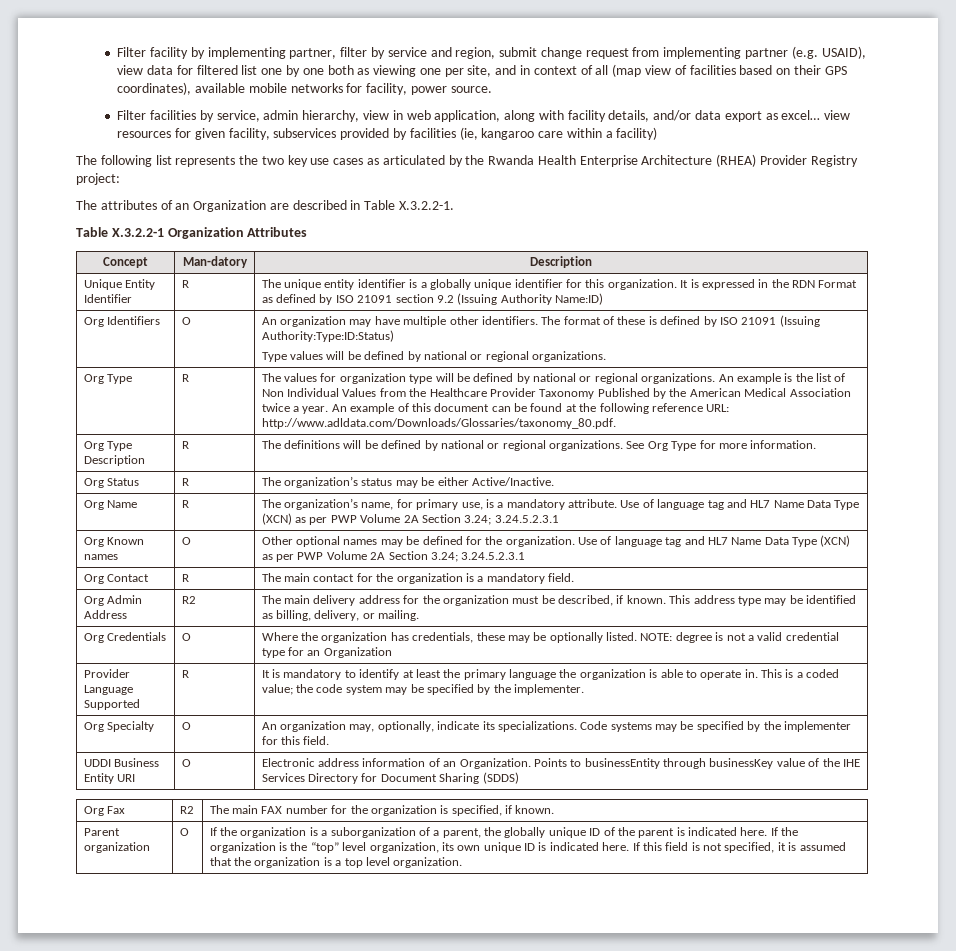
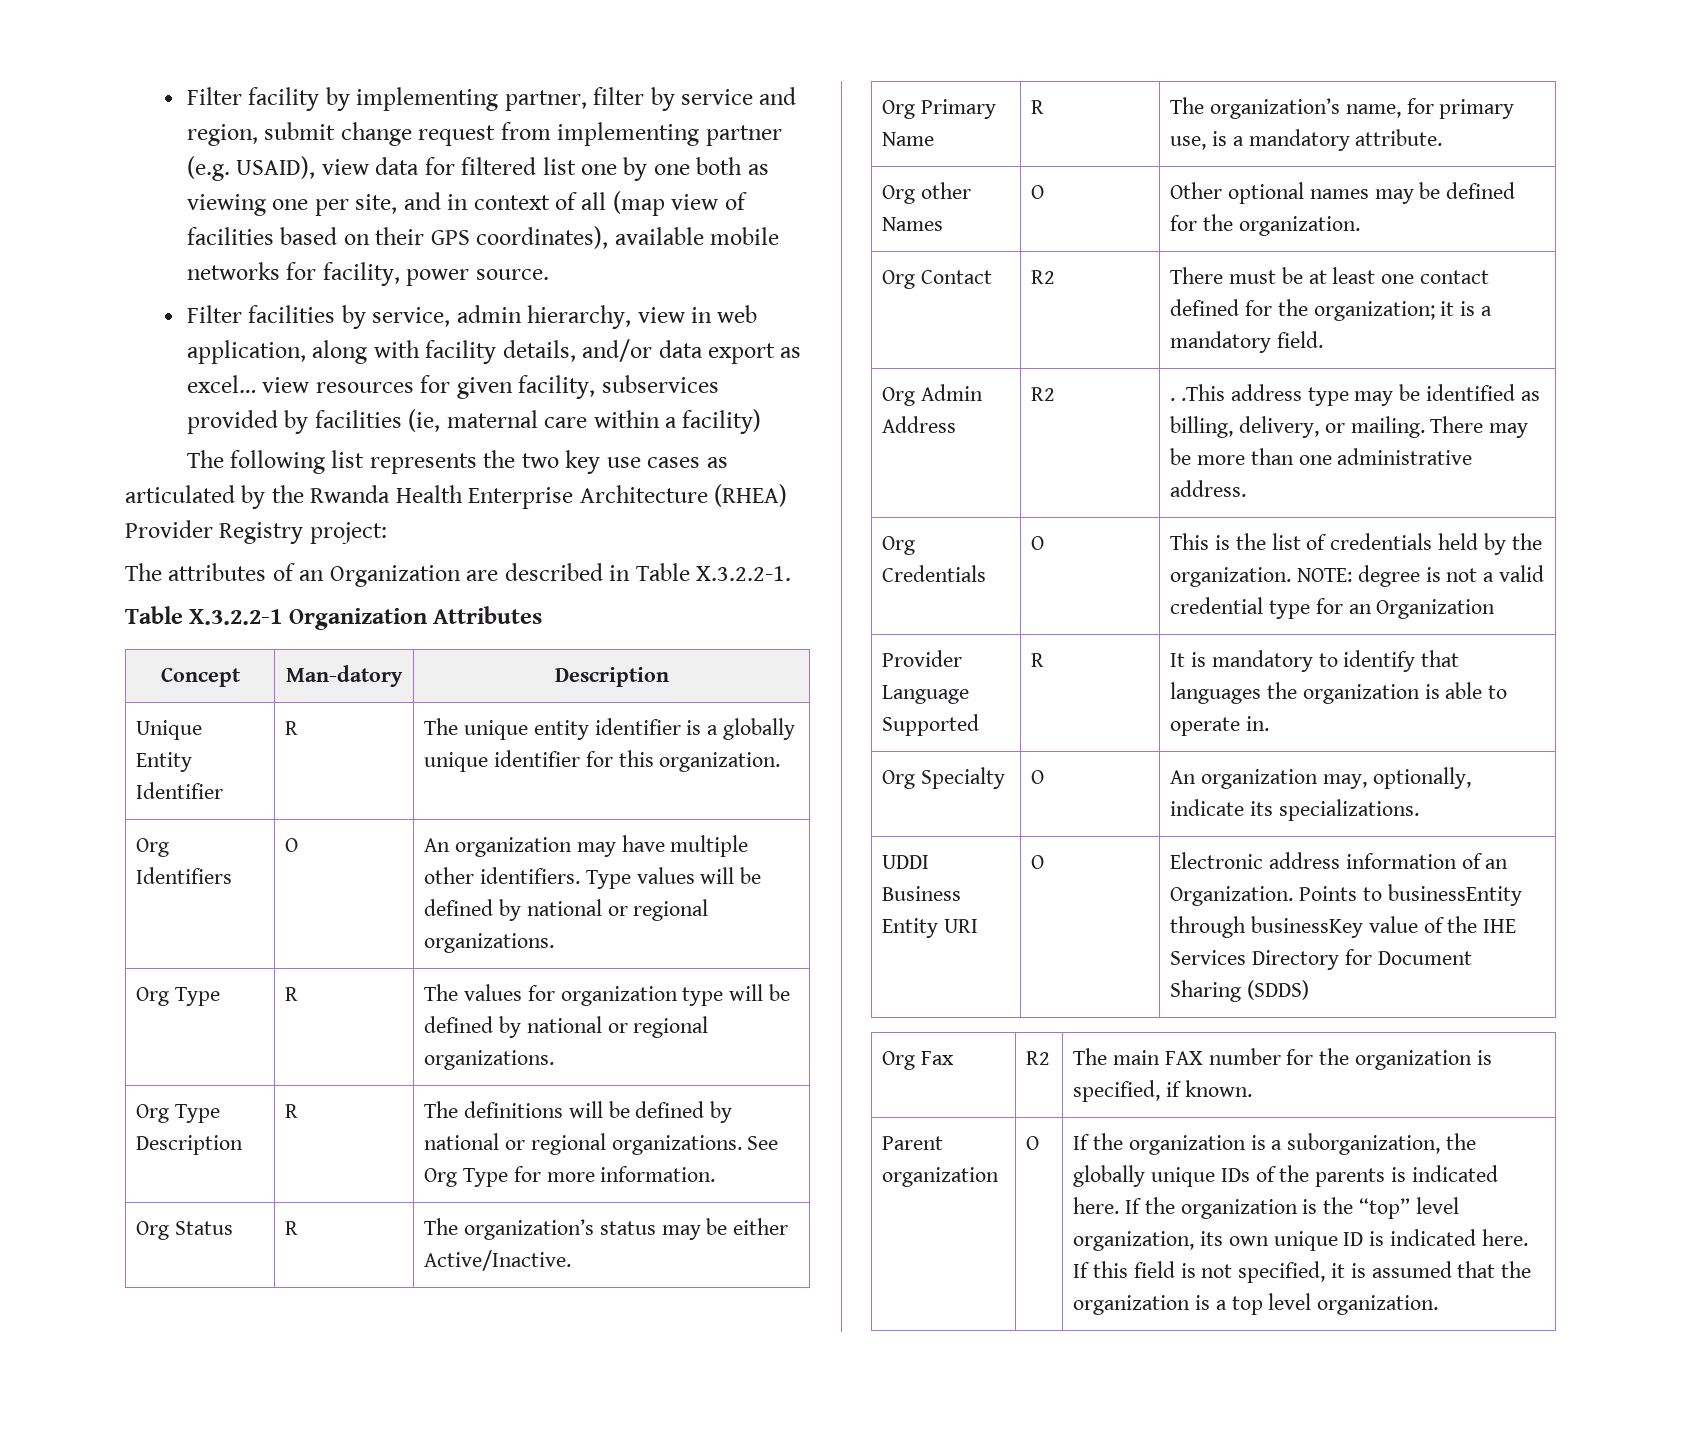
- Filter facilities by service, admin hierarchy, view in web application, along with facility details, and/or data export as excel… view resources for given facility, subservices provided by facilities (ie, kangaroo care within a facility)
+ Filter facilities by service, admin hierarchy, view in web application, along with facility details, and/or data export as excel… view resources for given facility, subservices provided by facilities (ie, maternal care within a facility)
- Unique Entity Identifier | R | The unique entity identifier is a globally unique identifier for this organization. It is expressed in the RDN Format as defined by ISO 21091 section 9.2 (Issuing Authority Name:ID)
+ Unique Entity Identifier | R | The unique entity identifier is a globally unique identifier for this organization.
- Org Identifiers | O | An organization may have multiple other identifiers. The format of these is defined by ISO 21091 (Issuing Authority:Type:ID:Status)
- Type values will be defined by national or regional organizations.
+ Org Identifiers | O | An organization may have multiple other identifiers. Type values will be defined by national or regional organizations.
- An example is the list of Non Individual Values from the Healthcare Provider Taxonomy Published by the American Medical Association twice a year. An example of this document can be found at the following reference URL: http://www.adldata.com/Downloads/Glossaries/taxonomy_80.pdf.
- Org Name | R | The organization’s name, for primary use, is a mandatory attribute. Use of language tag and HL7 Name Data Type (XCN) as per PWP Volume 2A Section 3.24; 3.24.5.2.3.1
- Org Known names | O | Other optional names may be defined for the organization. Use of language tag and HL7 Name Data Type (XCN) as per PWP Volume 2A Section 3.24; 3.24.5.2.3.1
- Org Contact | R | The main contact for the organization is a mandatory field.
+ Org Primary Name | R | The organization’s name, for primary use, is a mandatory attribute.
+ Org other Names | O | Other optional names may be defined for the organization.
+ Org Contact | R2 | There must be at least one contact defined for the organization; it is a mandatory field.
- Org Admin Address | R2 | The main delivery address for the organization must be described, if known. This address type may be identified as billing, delivery, or mailing.
- Org Credentials | O | Where the organization has credentials, these may be optionally listed. NOTE: degree is not a valid credential type for an Organization
+ Org Admin Address | R2 | . .This address type may be identified as billing, delivery, or mailing. There may be more than one administrative address.
+ Org Credentials | O | This is the list of credentials held by the organization. NOTE: degree is not a valid credential type for an Organization
- Provider Language Supported | R | It is mandatory to identify at least the primary language the organization is able to operate in. This is a coded value; the code system may be specified by the implementer.
+ Provider Language Supported | R | It is mandatory to identify that languages the organization is able to operate in.
- Org Specialty | O | An organization may, optionally, indicate its specializations. Code systems may be specified by the implementer for this field.
+ Org Specialty | O | An organization may, optionally, indicate its specializations.
- If the organization is a suborganization of a parent, the globally unique ID of the parent is indicated here.
+ If the organization is a suborganization, the globally unique IDs of the parents is indicated here.

